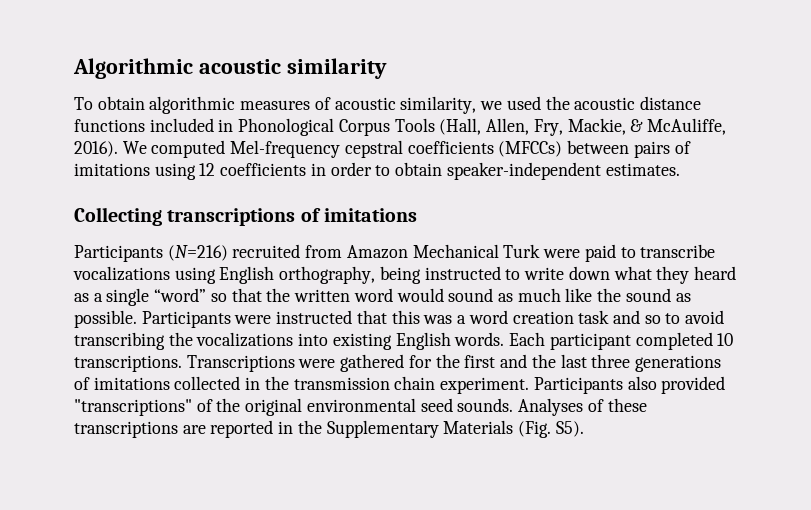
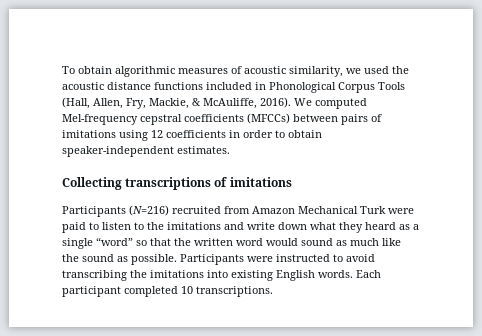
- Algorithmic acoustic similarity
- Participants (N=216) recruited from Amazon Mechanical Turk were paid to transcribe vocalizations using English orthography, being instructed to write down what they heard as a single “word” so that the written word would sound as much like the sound as possible.
+ Participants (N=216) recruited from Amazon Mechanical Turk were paid to listen to the imitations and write down what they heard as a single “word” so that the written word would sound as much like the sound as possible.
- Participants were instructed that this was a word creation task and so to avoid transcribing the vocalizations into existing English words.
+ Participants were instructed to avoid transcribing the imitations into existing English words.
- Transcriptions were gathered for the first and the last three generations of imitations collected in the transmission chain experiment. Participants also provided "transcriptions" of the original environmental seed sounds. Analyses of these transcriptions are reported in the Supplementary Materials (Fig. S5).

